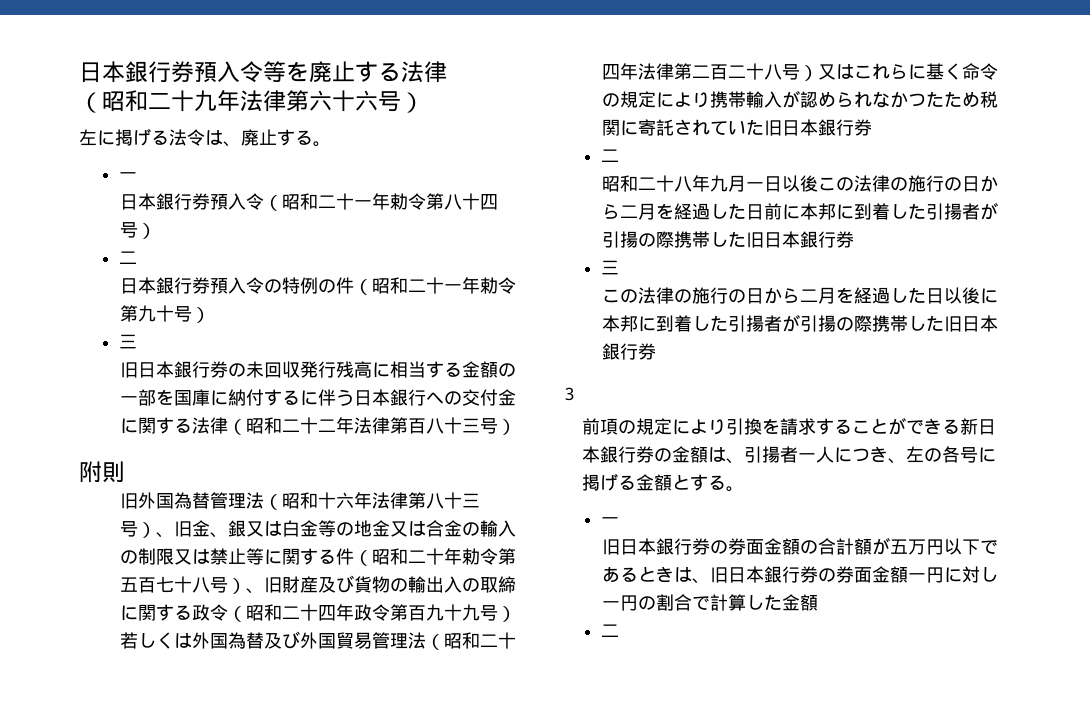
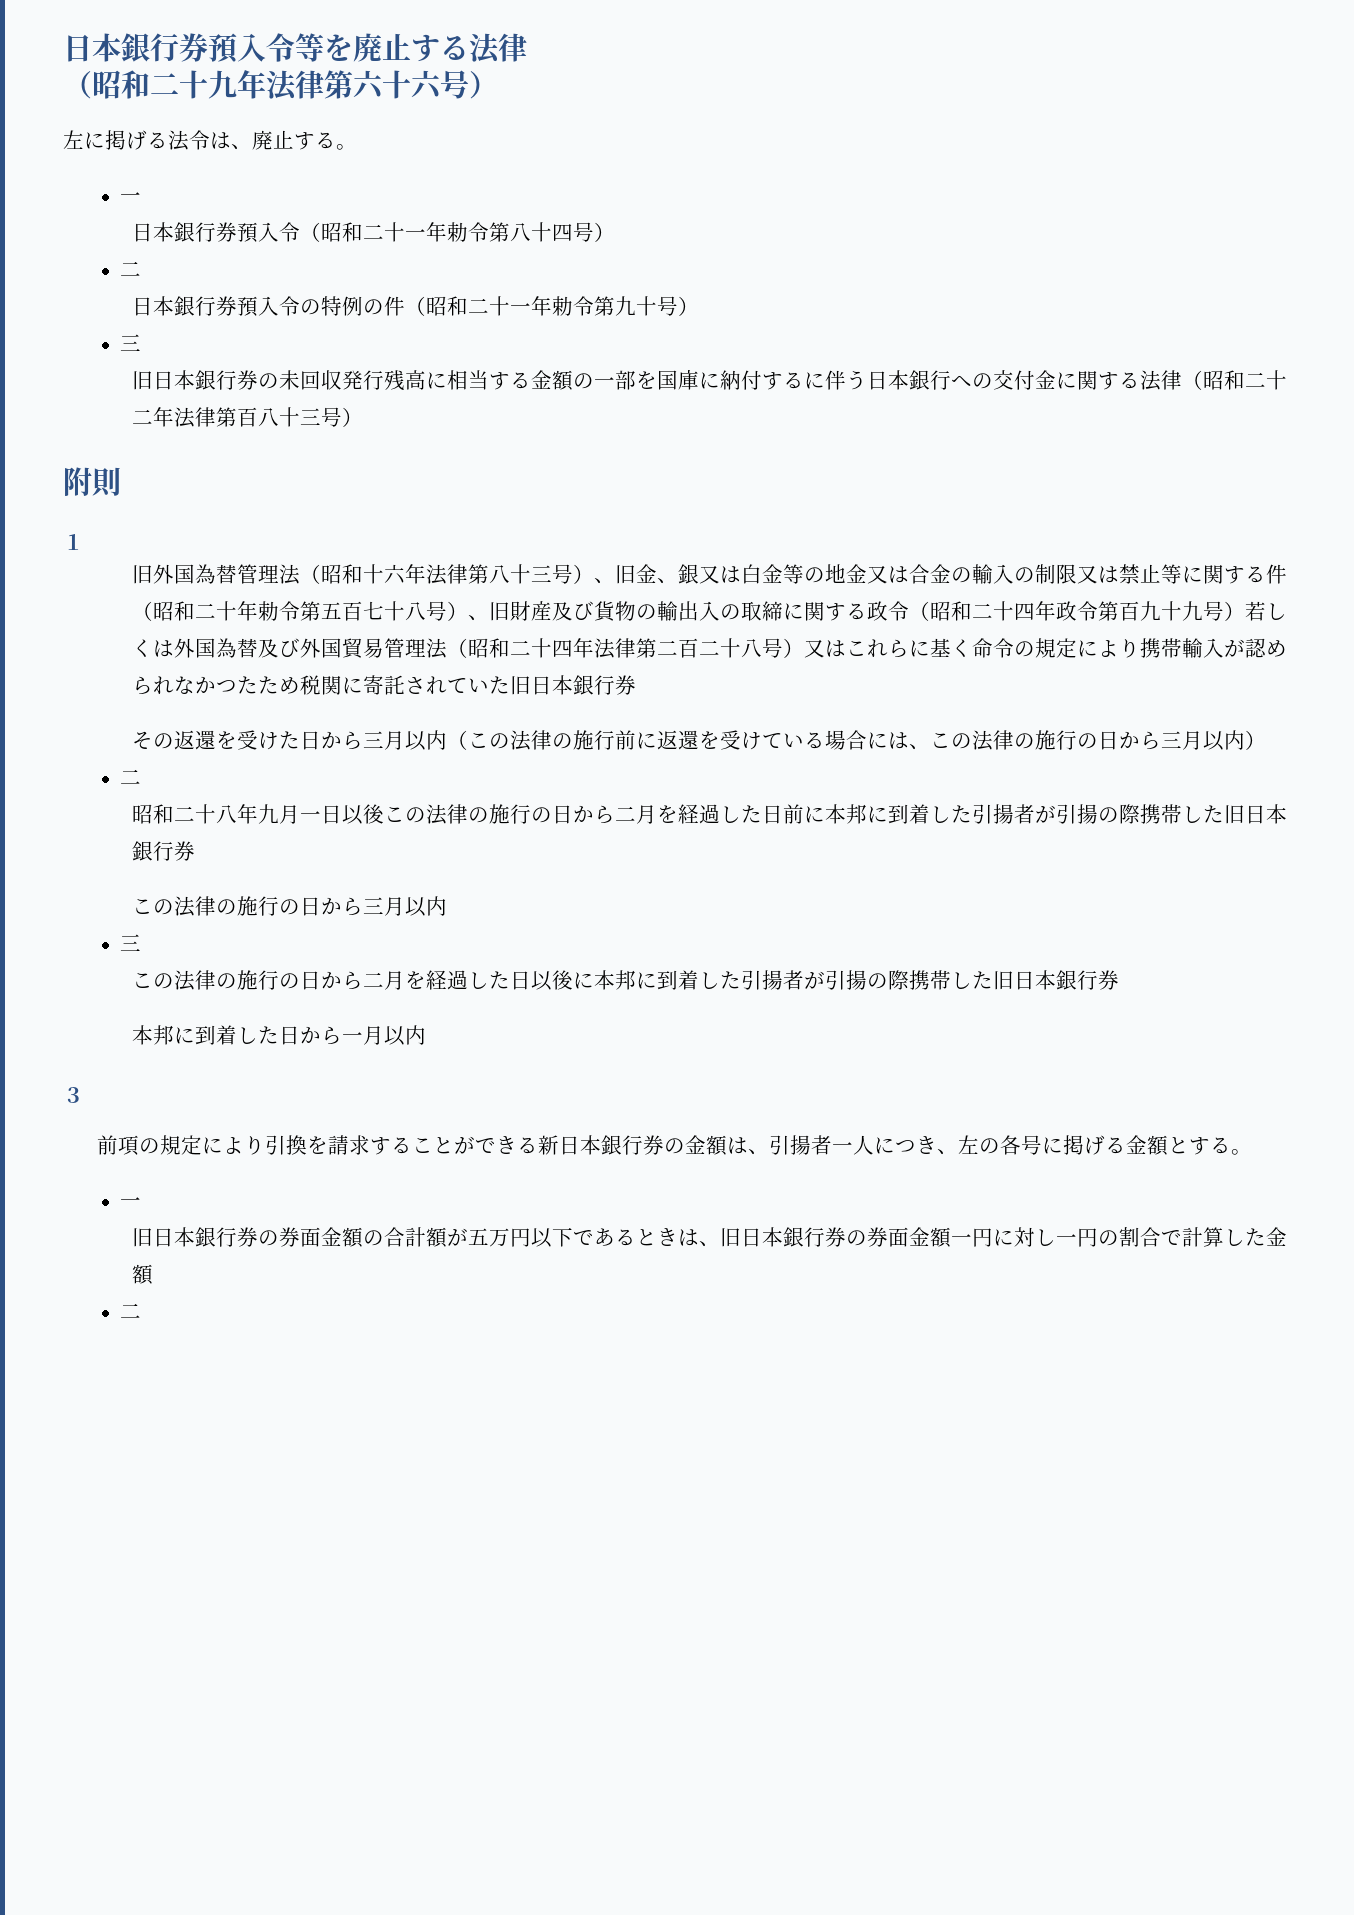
+ １
+ その返還を受けた日から三月以内（この法律の施行前に返還を受けている場合には、この法律の施行の日から三月以内）
  昭和二十八年九月一日以後この法律の施行の日から二月を経過した日前に本邦に到着した引揚者が引揚の際携帯した旧日本銀行券
+ この法律の施行の日から三月以内
+ 本邦に到着した日から一月以内

